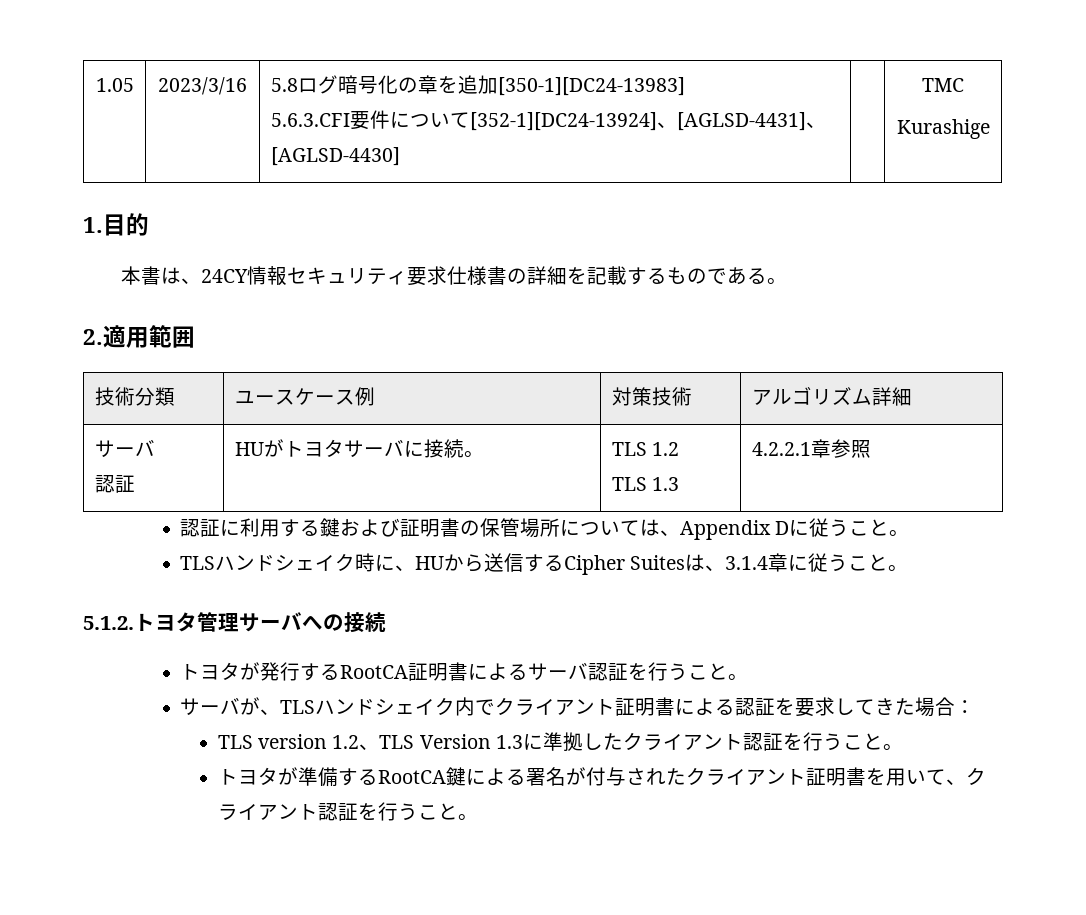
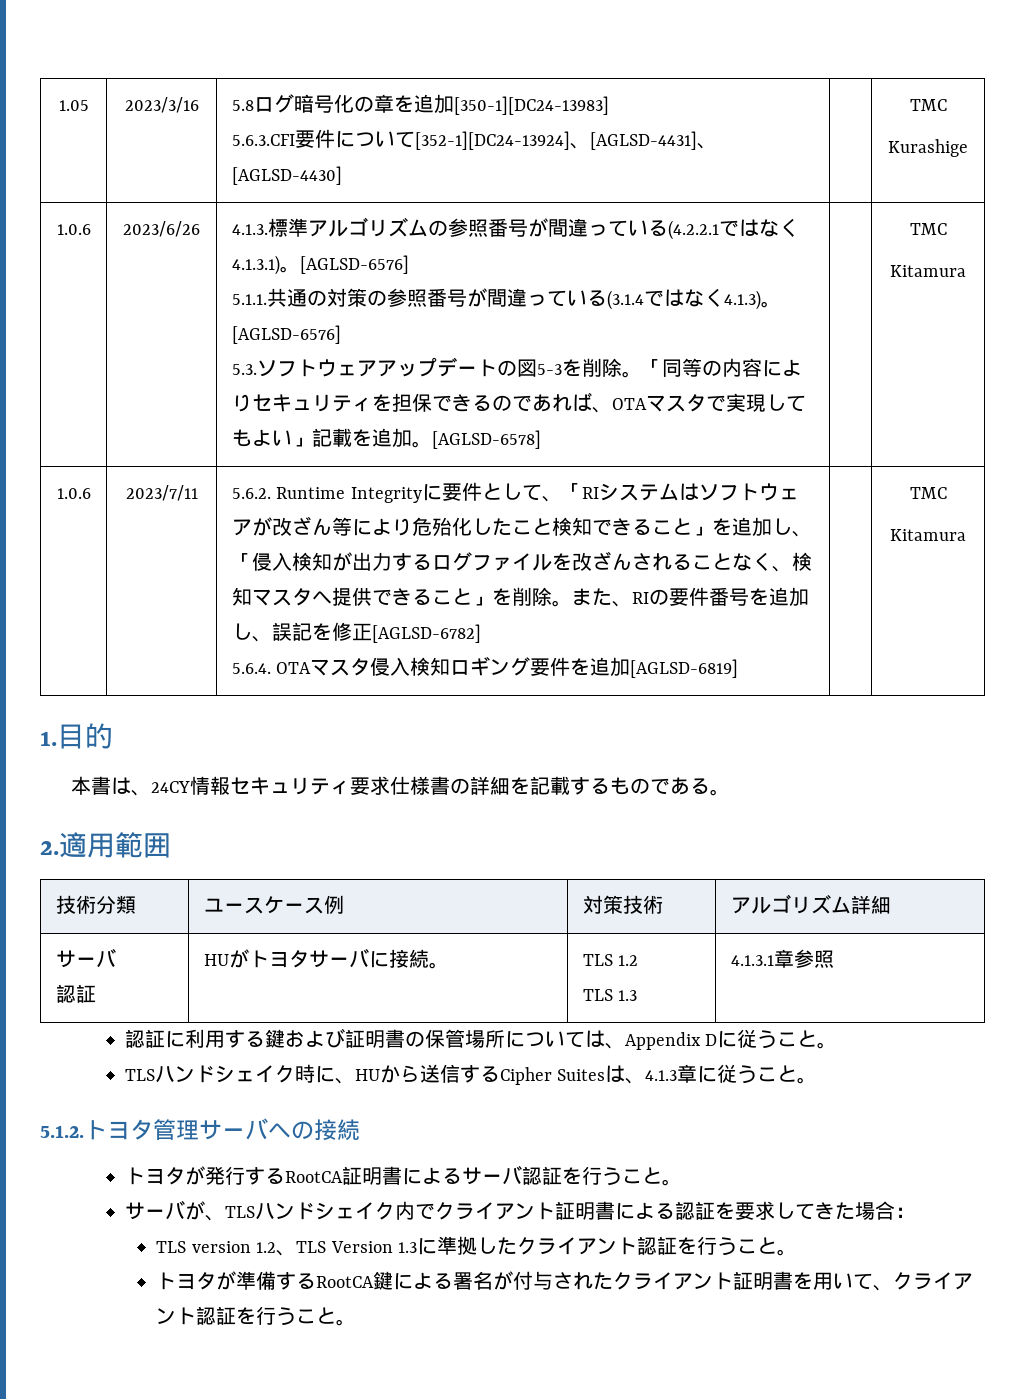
+ 1.0.6 | 2023/6/26 | 4.1.3.標準アルゴリズムの参照番号が間違っている(4.2.2.1ではなく4.1.3.1)。[AGLSD-6576]
+ 5.1.1.共通の対策の参照番号が間違っている(3.1.4ではなく4.1.3)。[AGLSD-6576]
+ 5.3.ソフトウェアアップデートの図5-3を削除。「同等の内容によりセキュリティを担保できるのであれば、OTAマスタで実現してもよい」記載を追加。[AGLSD-6578] | | TMC
+ Kitamura
+ 1.0.6 | 2023/7/11 | 5.6.2. Runtime Integrityに要件として、「RIシステムはソフトウェアが改ざん等により危殆化したこと検知できること」を追加し、「侵入検知が出力するログファイルを改ざんされることなく、検知マスタへ提供できること」を削除。また、RIの要件番号を追加し、誤記を修正[AGLSD-6782]
+ 5.6.4. OTAマスタ侵入検知ロギング要件を追加[AGLSD-6819] | | TMC
+ Kitamura
  技術分類 | ユースケース例 | 対策技術 | アルゴリズム詳細
  サーバ
  認証 | HUがトヨタサーバに接続。 | TLS 1.2
- TLS 1.3 | 4.2.2.1章参照
+ TLS 1.3 | 4.1.3.1章参照
- TLSハンドシェイク時に、HUから送信するCipher Suitesは、3.1.4章に従うこと。
+ TLSハンドシェイク時に、HUから送信するCipher Suitesは、4.1.3章に従うこと。

